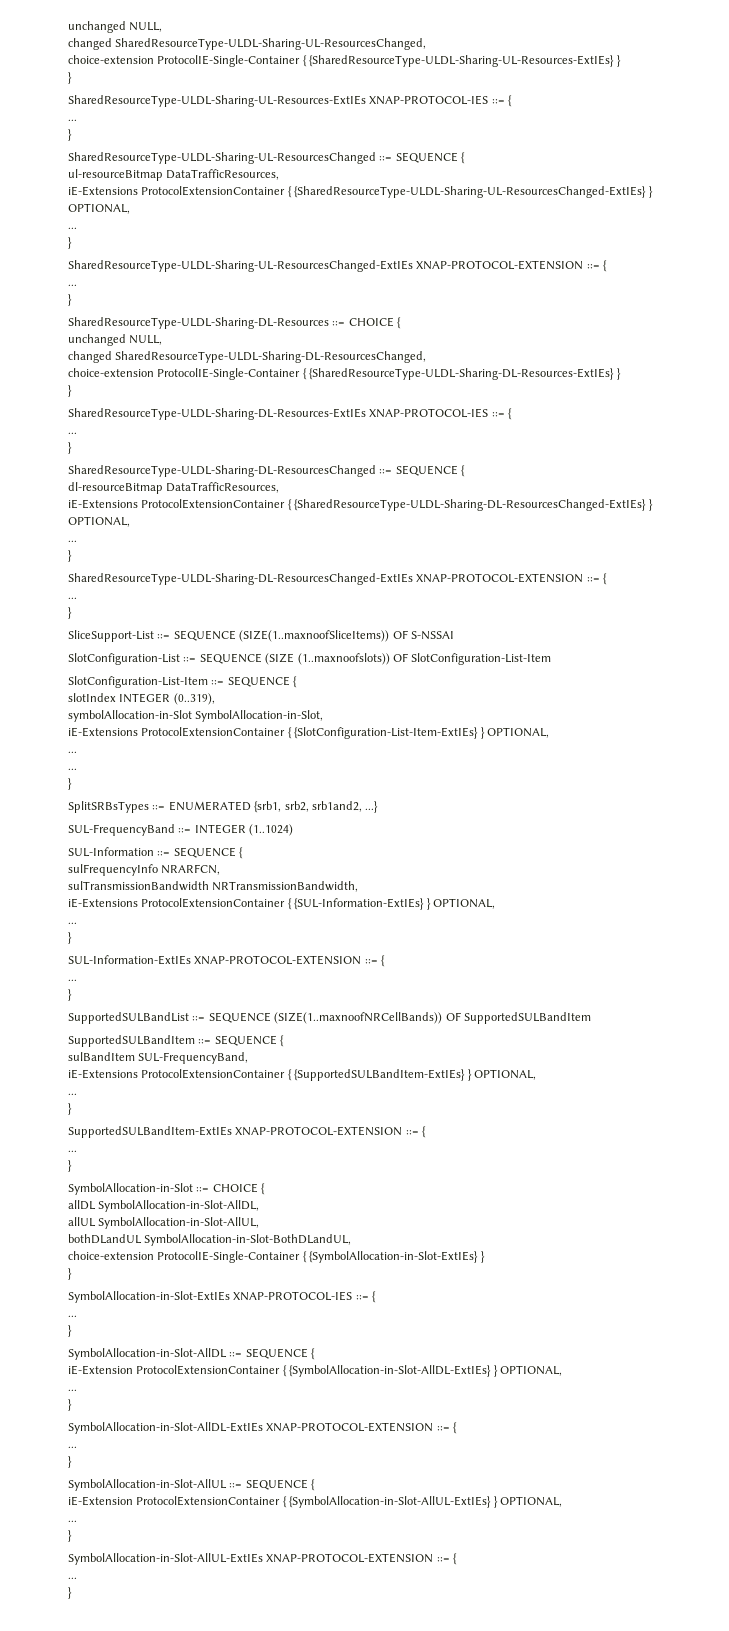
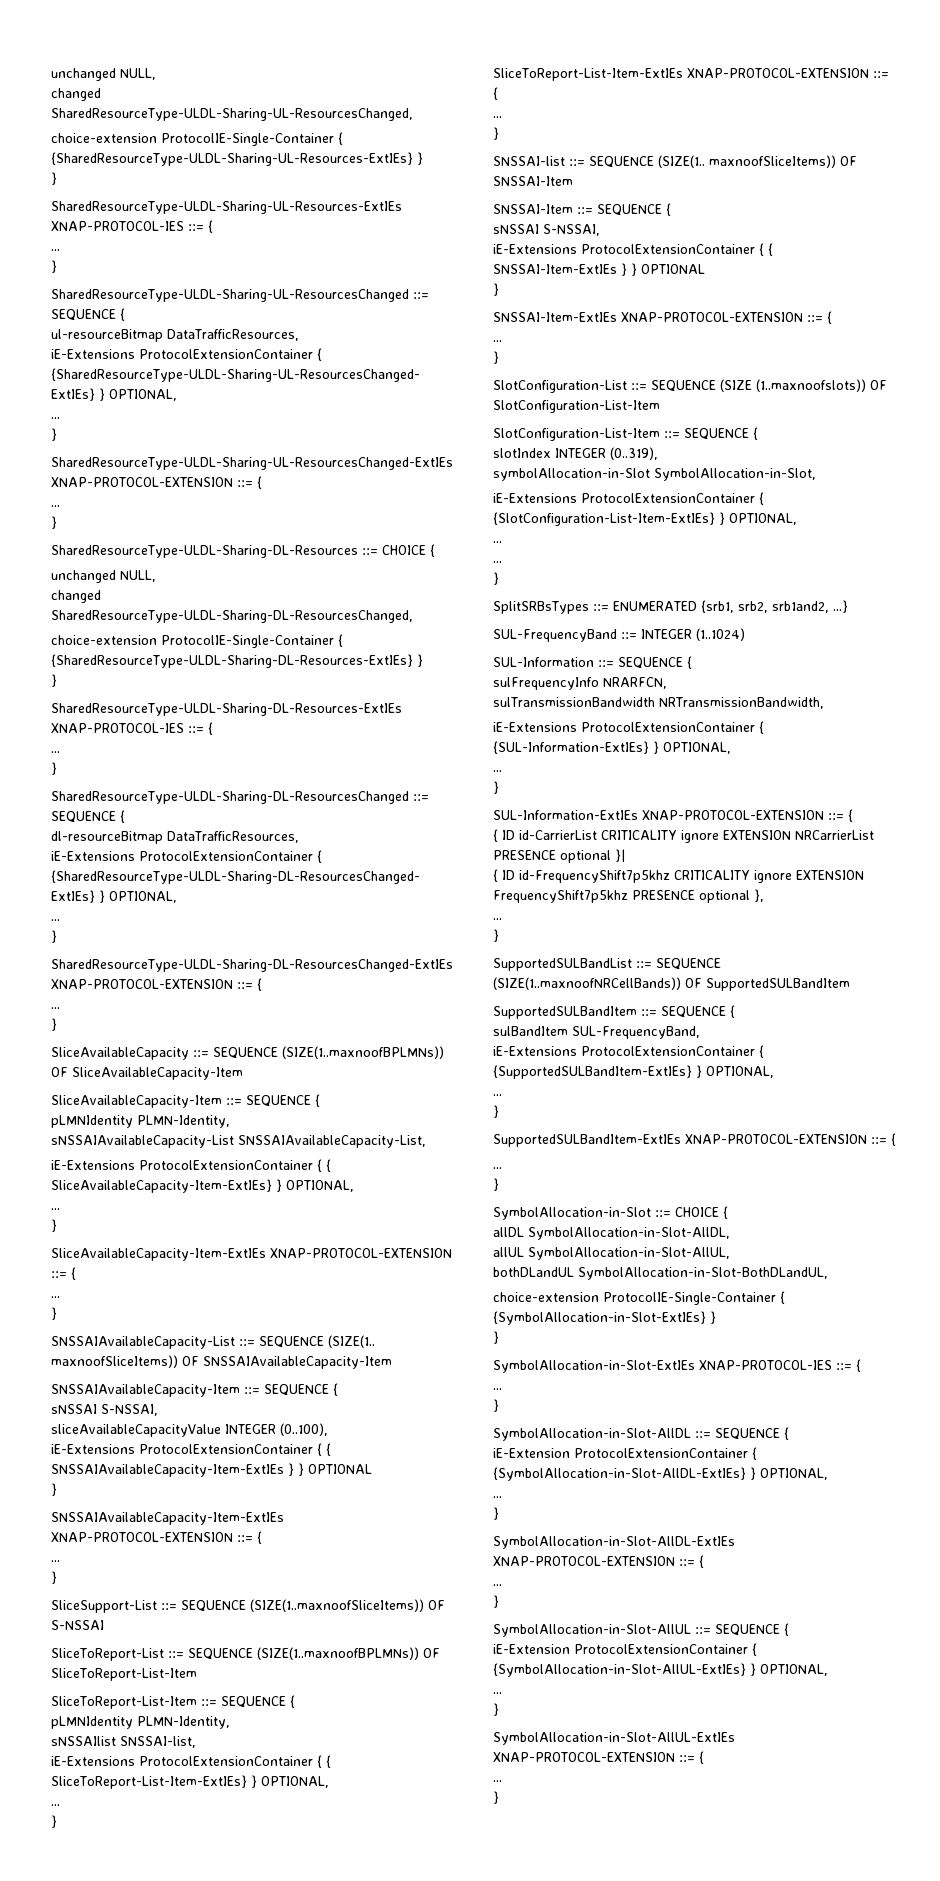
+ SliceAvailableCapacity ::= SEQUENCE (SIZE(1..maxnoofBPLMNs)) OF SliceAvailableCapacity-Item
+ SliceAvailableCapacity-Item ::= SEQUENCE {
+ pLMNIdentity PLMN-Identity,
+ sNSSAIAvailableCapacity-List SNSSAIAvailableCapacity-List,
+ iE-Extensions ProtocolExtensionContainer { { SliceAvailableCapacity-Item-ExtIEs} } OPTIONAL,
+ ...
+ }
+ SliceAvailableCapacity-Item-ExtIEs XNAP-PROTOCOL-EXTENSION ::= {
+ ...
+ }
+ SNSSAIAvailableCapacity-List ::= SEQUENCE (SIZE(1.. maxnoofSliceItems)) OF SNSSAIAvailableCapacity-Item
+ SNSSAIAvailableCapacity-Item ::= SEQUENCE {
+ sNSSAI S-NSSAI,
+ sliceAvailableCapacityValue INTEGER (0..100),
+ iE-Extensions ProtocolExtensionContainer { { SNSSAIAvailableCapacity-Item-ExtIEs } } OPTIONAL
+ }
+ SNSSAIAvailableCapacity-Item-ExtIEs XNAP-PROTOCOL-EXTENSION ::= {
+ ...
+ }
+ SliceToReport-List ::= SEQUENCE (SIZE(1..maxnoofBPLMNs)) OF SliceToReport-List-Item
+ SliceToReport-List-Item ::= SEQUENCE {
+ pLMNIdentity PLMN-Identity,
+ sNSSAIlist SNSSAI-list,
+ iE-Extensions ProtocolExtensionContainer { { SliceToReport-List-Item-ExtIEs} } OPTIONAL,
+ ...
+ }
+ SliceToReport-List-Item-ExtIEs XNAP-PROTOCOL-EXTENSION ::= {
+ ...
+ }
+ SNSSAI-list ::= SEQUENCE (SIZE(1.. maxnoofSliceItems)) OF SNSSAI-Item
+ SNSSAI-Item ::= SEQUENCE {
+ sNSSAI S-NSSAI,
+ iE-Extensions ProtocolExtensionContainer { { SNSSAI-Item-ExtIEs } } OPTIONAL
+ }
+ SNSSAI-Item-ExtIEs XNAP-PROTOCOL-EXTENSION ::= {
+ ...
+ }
+ { ID id-CarrierList CRITICALITY ignore EXTENSION NRCarrierList PRESENCE optional }|
+ { ID id-FrequencyShift7p5khz CRITICALITY ignore EXTENSION FrequencyShift7p5khz PRESENCE optional },

